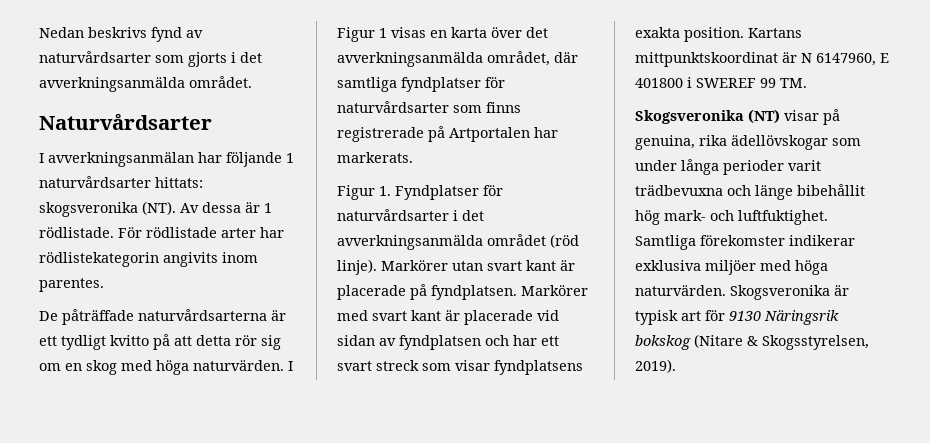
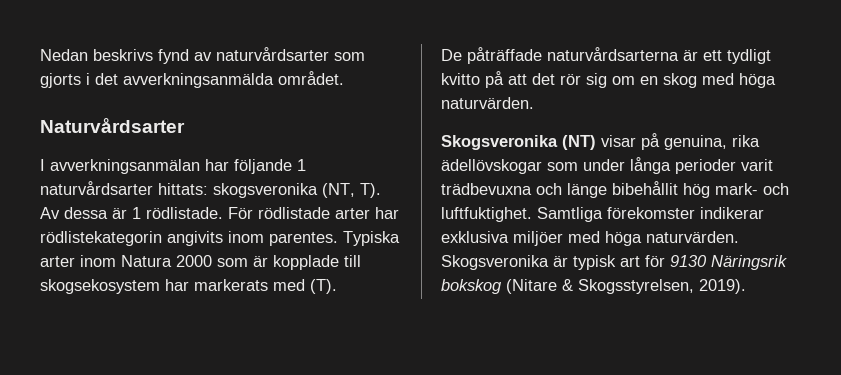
- I avverkningsanmälan har följande 1 naturvårdsarter hittats: skogsveronika (NT). Av dessa är 1 rödlistade.
+ I avverkningsanmälan har följande 1 naturvårdsarter hittats: skogsveronika (NT, T). Av dessa är 1 rödlistade.
+ Typiska arter inom Natura 2000 som är kopplade till skogsekosystem har markerats med (T).
- De påträffade naturvårdsarterna är ett tydligt kvitto på att detta rör sig om en skog med höga naturvärden. I Figur 1 visas en karta över det avverkningsanmälda området, där samtliga fyndplatser för naturvårdsarter som finns registrerade på Artportalen har markerats.
- Figur 1. Fyndplatser för naturvårdsarter i det avverkningsanmälda området (röd linje). Markörer utan svart kant är placerade på fyndplatsen. Markörer med svart kant är placerade vid sidan av fyndplatsen och har ett svart streck som visar fyndplatsens exakta position. Kartans mittpunktskoordinat är N 6147960, E 401800 i SWEREF 99 TM.
+ De påträffade naturvårdsarterna är ett tydligt kvitto på att det rör sig om en skog med höga naturvärden.

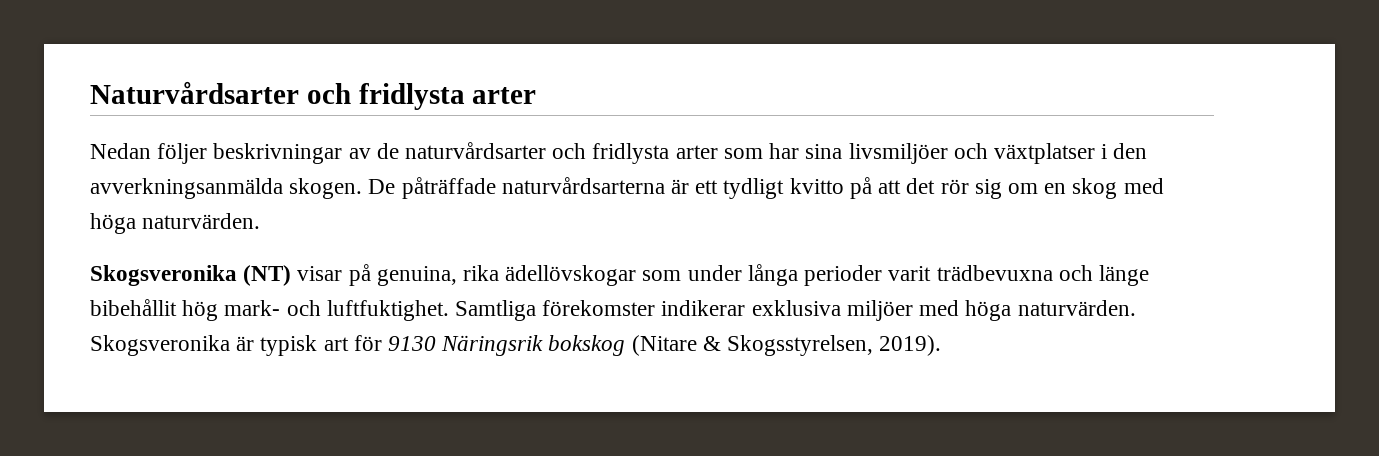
- Nedan beskrivs fynd av naturvårdsarter som gjorts i det avverkningsanmälda området.
- Naturvårdsarter
- I avverkningsanmälan har följande 1 naturvårdsarter hittats: skogsveronika (NT, T). Av dessa är 1 rödlistade. För rödlistade arter har rödlistekategorin angivits inom parentes. Typiska arter inom Natura 2000 som är kopplade till skogsekosystem har markerats med (T).
- De påträffade naturvårdsarterna är ett tydligt kvitto på att det rör sig om en skog med höga naturvärden.
+ Naturvårdsarter och fridlysta arter
+ Nedan följer beskrivningar av de naturvårdsarter och fridlysta arter som har sina livsmiljöer och växtplatser i den avverkningsanmälda skogen. De påträffade naturvårdsarterna är ett tydligt kvitto på att det rör sig om en skog med höga naturvärden.

